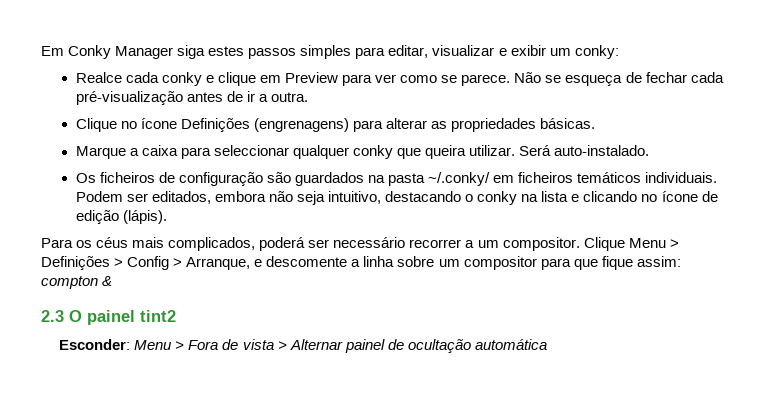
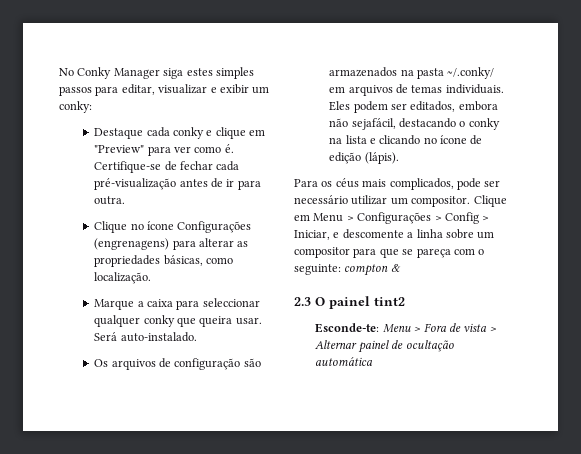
- Em Conky Manager siga estes passos simples para editar, visualizar e exibir um conky:
+ No Conky Manager siga estes simples passos para editar, visualizar e exibir um conky:
- Realce cada conky e clique em Preview para ver como se parece. Não se esqueça de fechar cada pré-visualização antes de ir a outra.
+ Destaque cada conky e clique em "Preview" para ver como é. Certifique-se de fechar cada pré-visualização antes de ir para outra.
- Clique no ícone Definições (engrenagens) para alterar as propriedades básicas.
+ Clique no ícone Configurações (engrenagens) para alterar as propriedades básicas, como localização.
- Marque a caixa para seleccionar qualquer conky que queira utilizar.
+ Marque a caixa para seleccionar qualquer conky que queira usar.
- Os ficheiros de configuração são guardados na pasta ~/.conky/ em ficheiros temáticos individuais. Podem ser editados, embora não seja intuitivo, destacando o conky na lista e clicando no ícone de edição (lápis).
+ Os arquivos de configuração são armazenados na pasta ~/.conky/ em arquivos de temas individuais. Eles podem ser editados, embora não sejafácil, destacando o conky na lista e clicando no ícone de edição (lápis).
- Para os céus mais complicados, poderá ser necessário recorrer a um compositor.
+ Para os céus mais complicados, pode ser necessário utilizar um compositor.
- Clique Menu > Definições > Config > Arranque, e descomente a linha sobre um compositor para que fique assim: compton &
+ Clique em Menu > Configurações > Config > Iniciar, e descomente a linha sobre um compositor para que se pareça com o seguinte: compton &
- Esconder: Menu > Fora de vista > Alternar painel de ocultação automática
+ Esconde-te: Menu > Fora de vista > Alternar painel de ocultação automática

